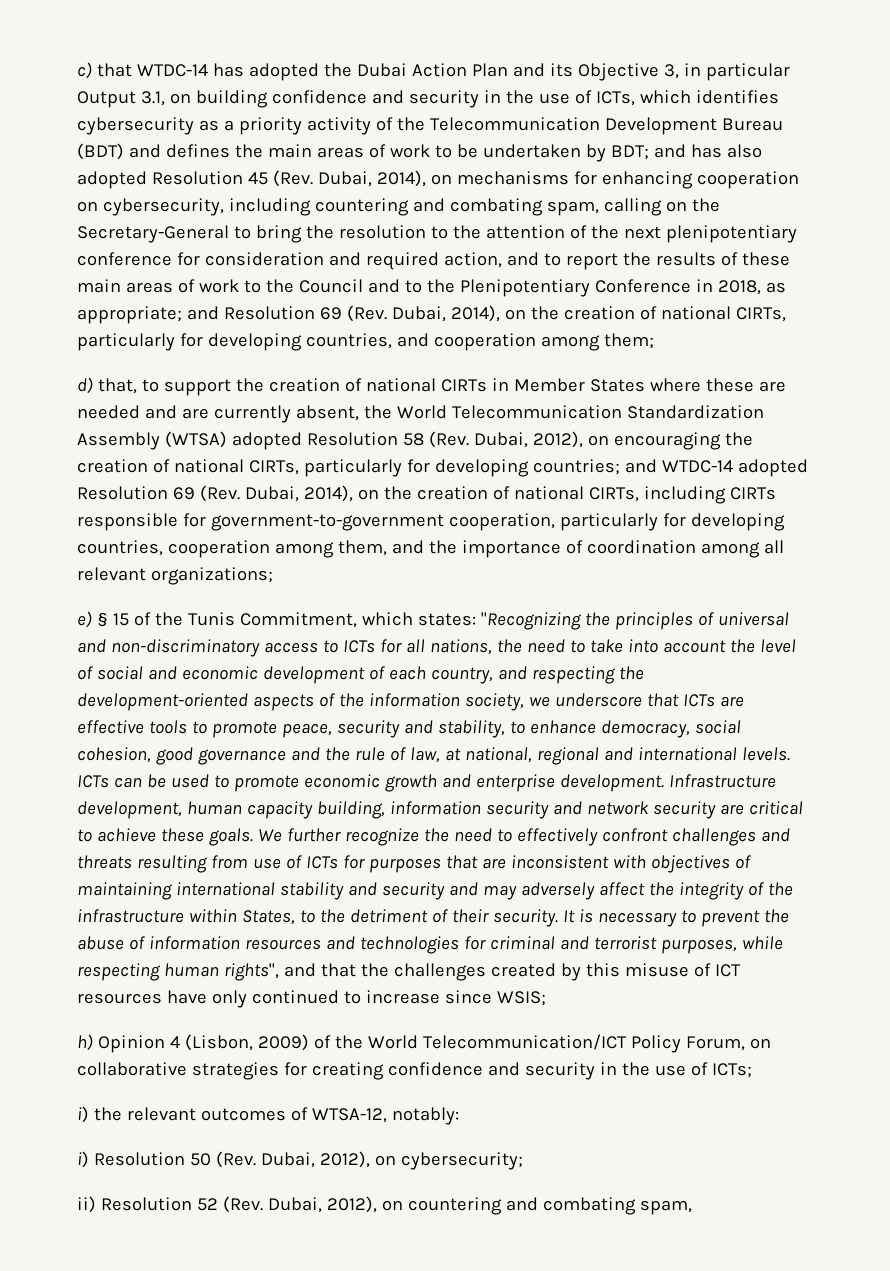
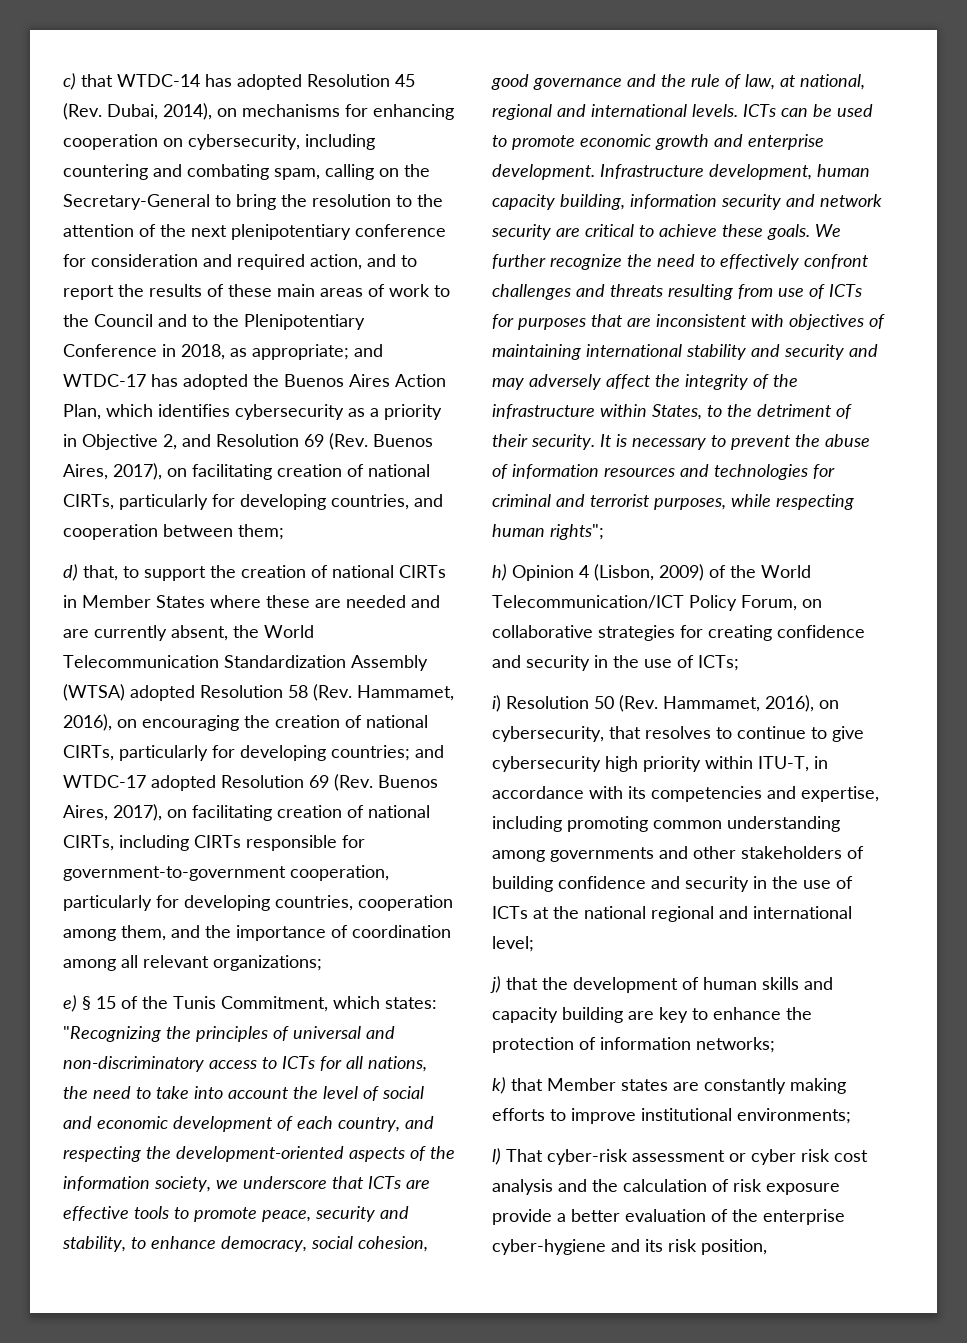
- c) that WTDC-14 has adopted the Dubai Action Plan and its Objective 3, in particular Output 3.1, on building confidence and security in the use of ICTs, which identifies cybersecurity as a priority activity of the Telecommunication Development Bureau (BDT) and defines the main areas of work to be undertaken by BDT; and has also adopted Resolution 45 (Rev. Dubai, 2014), on mechanisms for enhancing cooperation on cybersecurity, including countering and combating spam, calling on the Secretary-General to bring the resolution to the attention of the next plenipotentiary conference for consideration and required action, and to report the results of these main areas of work to the Council and to the Plenipotentiary Conference in 2018, as appropriate;
+ c) that WTDC-14 has adopted Resolution 45 (Rev. Dubai, 2014), on mechanisms for enhancing cooperation on cybersecurity, including countering and combating spam, calling on the Secretary-General to bring the resolution to the attention of the next plenipotentiary conference for consideration and required action, and to report the results of these main areas of work to the Council and to the Plenipotentiary Conference in 2018, as appropriate;
- and Resolution 69 (Rev. Dubai, 2014), on the creation of national CIRTs, particularly for developing countries, and cooperation among them;
+ and WTDC-17 has adopted the Buenos Aires Action Plan, which identifies cybersecurity as a priority in Objective 2, and Resolution 69 (Rev. Buenos Aires, 2017), on facilitating creation of national CIRTs, particularly for developing countries, and cooperation between them;
- d) that, to support the creation of national CIRTs in Member States where these are needed and are currently absent, the World Telecommunication Standardization Assembly (WTSA) adopted Resolution 58 (Rev. Dubai, 2012), on encouraging the creation of national CIRTs, particularly for developing countries;
+ d) that, to support the creation of national CIRTs in Member States where these are needed and are currently absent, the World Telecommunication Standardization Assembly (WTSA) adopted Resolution 58 (Rev. Hammamet, 2016), on encouraging the creation of national CIRTs, particularly for developing countries;
- and WTDC-14 adopted Resolution 69 (Rev. Dubai, 2014), on the creation of national CIRTs, including CIRTs responsible for government-to-government cooperation, particularly for developing countries, cooperation among them, and the importance of coordination among all relevant organizations;
+ and WTDC-17 adopted Resolution 69 (Rev. Buenos Aires, 2017), on facilitating creation of national CIRTs, including CIRTs responsible for government-to-government cooperation, particularly for developing countries, cooperation among them, and the importance of coordination among all relevant organizations;
- It is necessary to prevent the abuse of information resources and technologies for criminal and terrorist purposes, while respecting human rights", and that the challenges created by this misuse of ICT resources have only continued to increase since WSIS;
+ It is necessary to prevent the abuse of information resources and technologies for criminal and terrorist purposes, while respecting human rights";
- i) the relevant outcomes of WTSA-12, notably:
- i) Resolution 50 (Rev. Dubai, 2012), on cybersecurity;
- ii) Resolution 52 (Rev. Dubai, 2012), on countering and combating spam,
+ i) Resolution 50 (Rev. Hammamet, 2016), on cybersecurity, that resolves to continue to give cybersecurity high priority within ITU-T, in accordance with its competencies and expertise, including promoting common understanding among governments and other stakeholders of building confidence and security in the use of ICTs at the national regional and international level;
+ j) that the development of human skills and capacity building are key to enhance the protection of information networks;
+ k) that Member states are constantly making efforts to improve institutional environments;
+ l) That cyber-risk assessment or cyber risk cost analysis and the calculation of risk exposure provide a better evaluation of the enterprise cyber-hygiene and its risk position,

